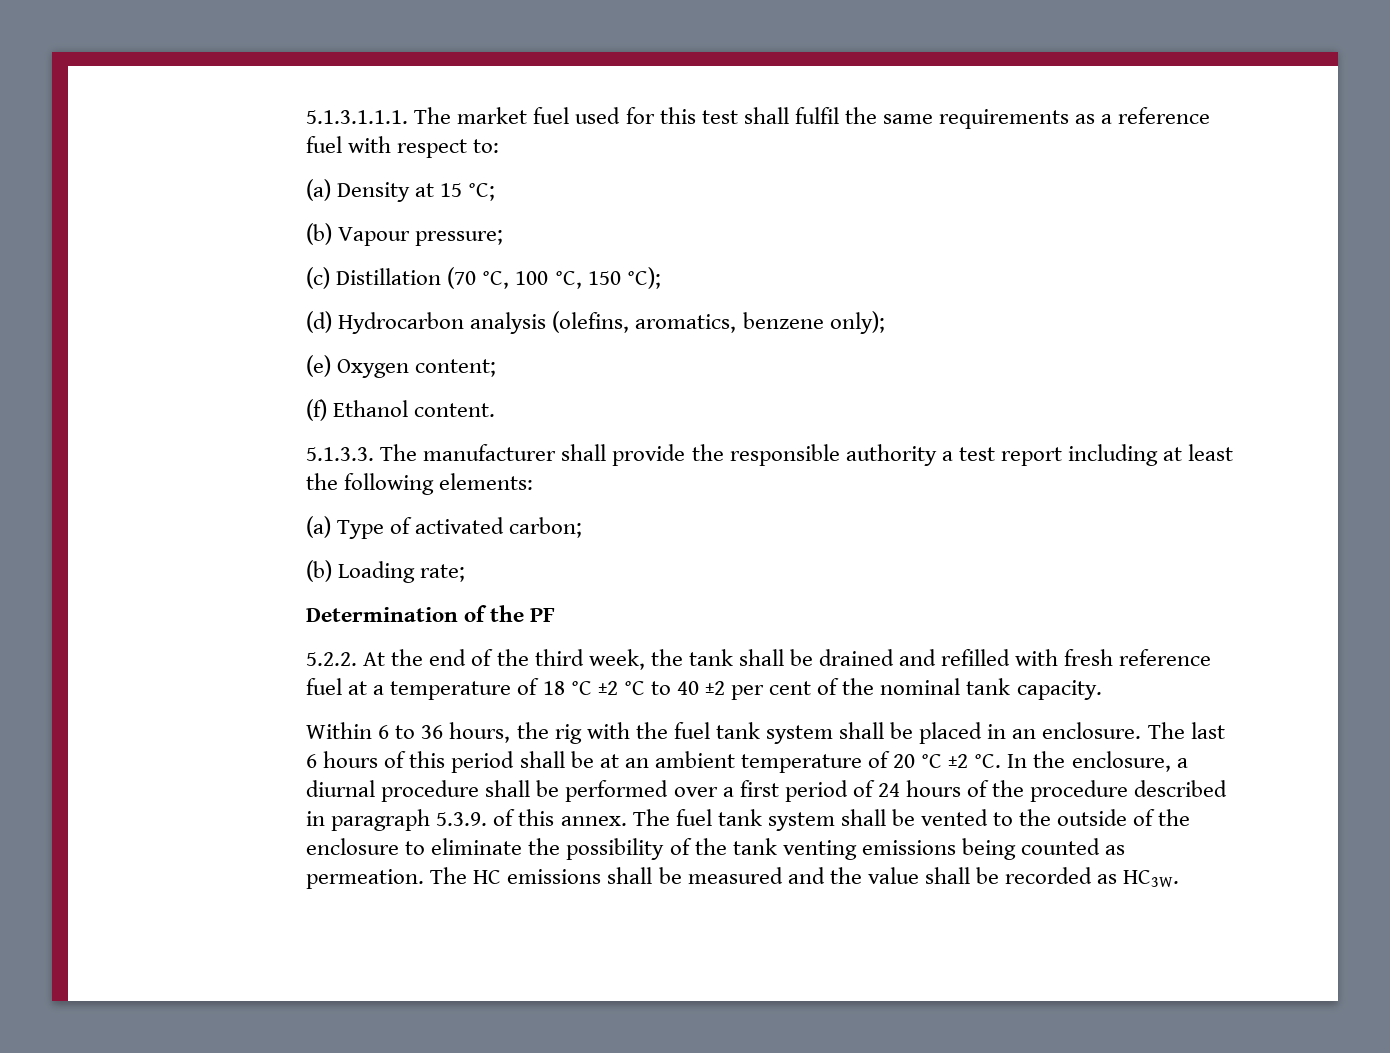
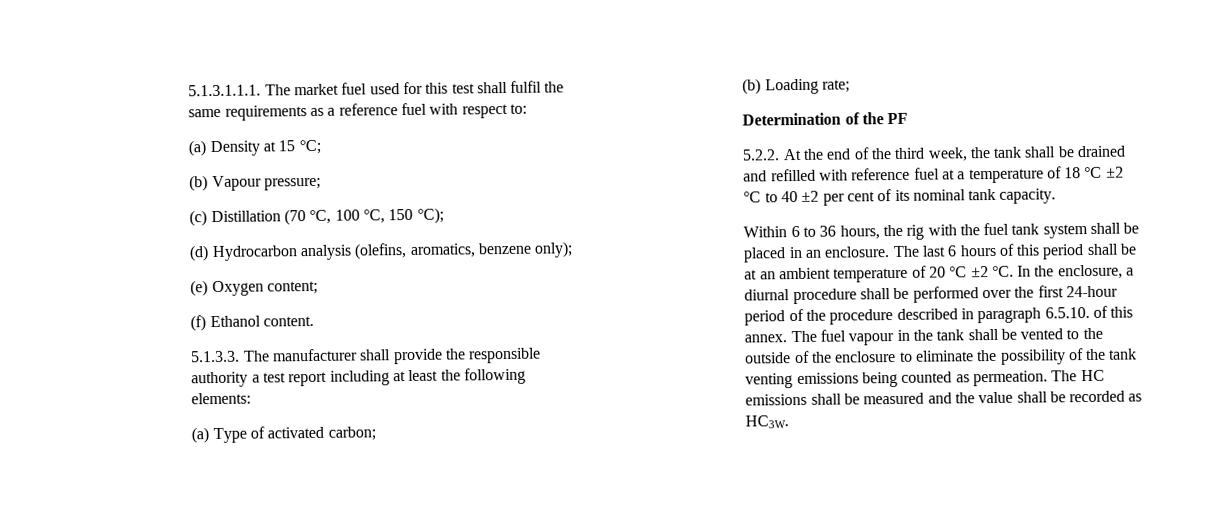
- 5.2.2. At the end of the third week, the tank shall be drained and refilled with fresh reference fuel at a temperature of 18 °C ±2 °C to 40 ±2 per cent of the nominal tank capacity.
+ 5.2.2. At the end of the third week, the tank shall be drained and refilled with reference fuel at a temperature of 18 °C ±2 °C to 40 ±2 per cent of its nominal tank capacity.
- In the enclosure, a diurnal procedure shall be performed over a first period of 24 hours of the procedure described in paragraph 5.3.9. of this annex.
+ In the enclosure, a diurnal procedure shall be performed over the first 24-hour period of the procedure described in paragraph 6.5.10. of this annex.
- The fuel tank system shall be vented to the outside of the enclosure to eliminate the possibility of the tank venting emissions being counted as permeation.
+ The fuel vapour in the tank shall be vented to the outside of the enclosure to eliminate the possibility of the tank venting emissions being counted as permeation.

